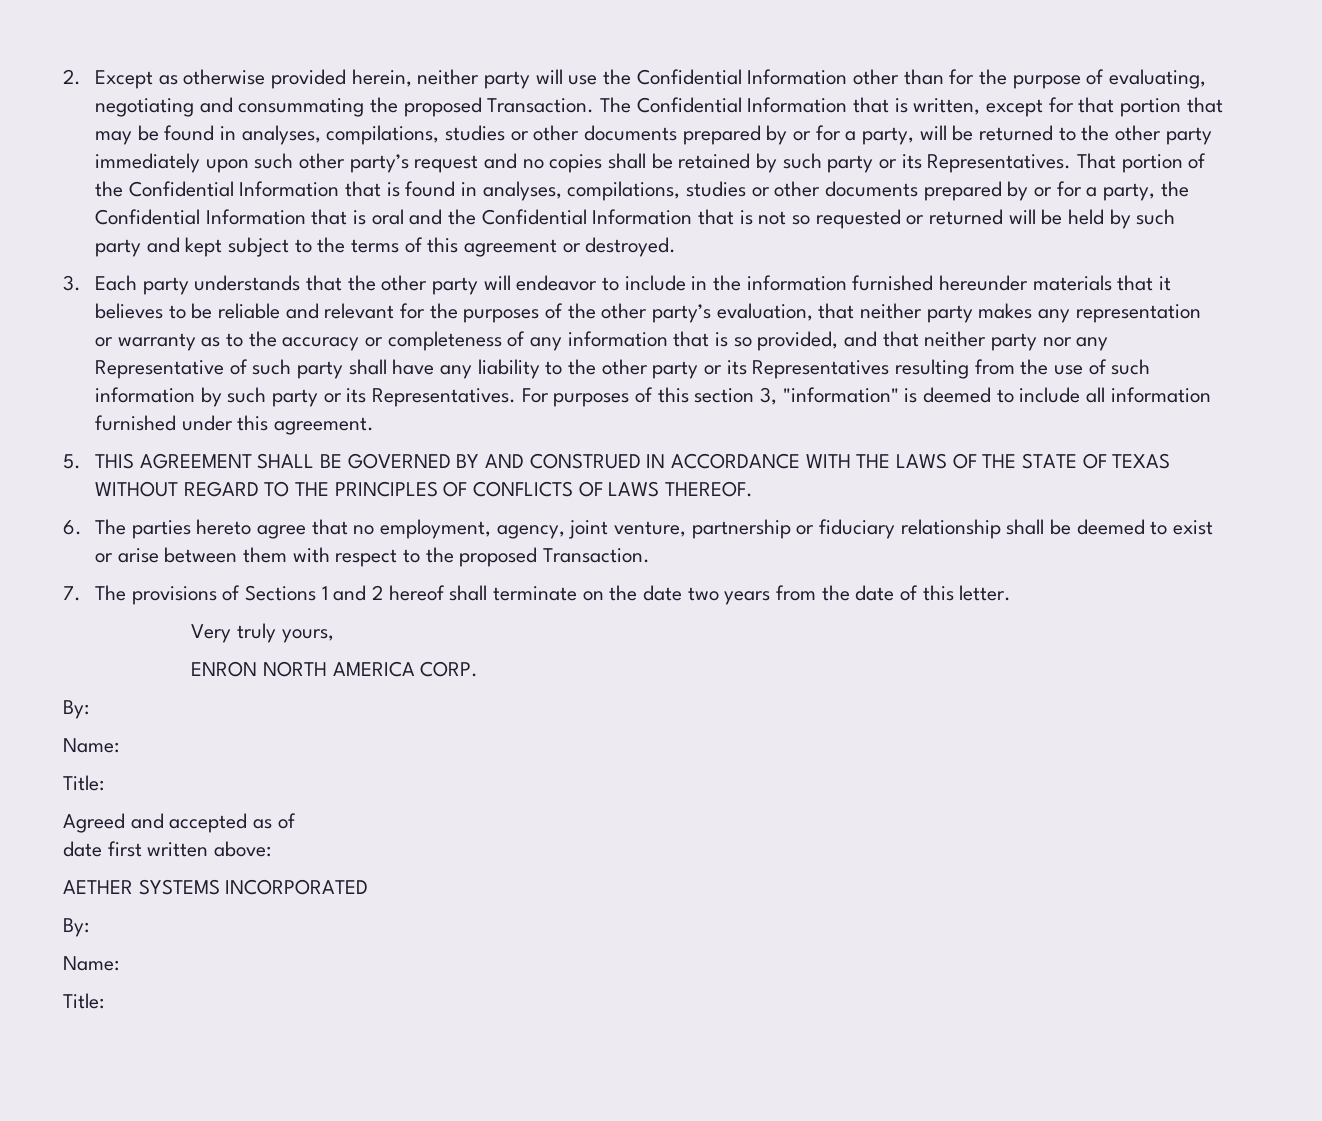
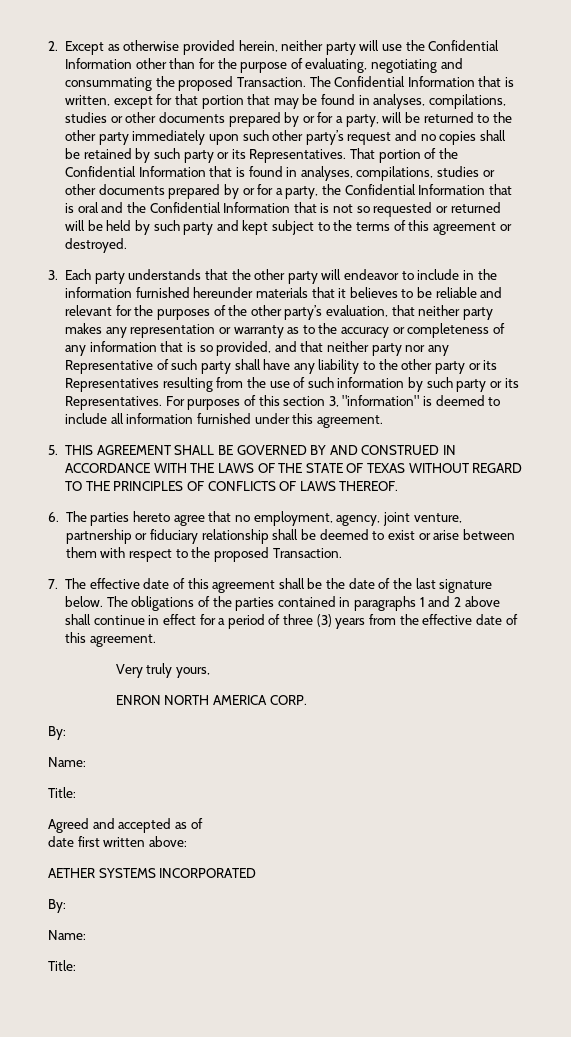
- 7. The provisions of Sections 1 and 2 hereof shall terminate on the date two years from the date of this letter.
+ 7. The effective date of this agreement shall be the date of the last signature below. The obligations of the parties contained in paragraphs 1 and 2 above shall continue in effect for a period of three (3) years from the effective date of this agreement.

